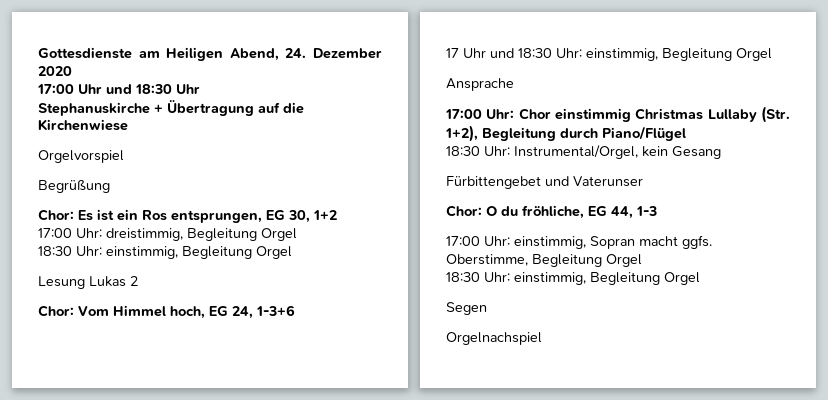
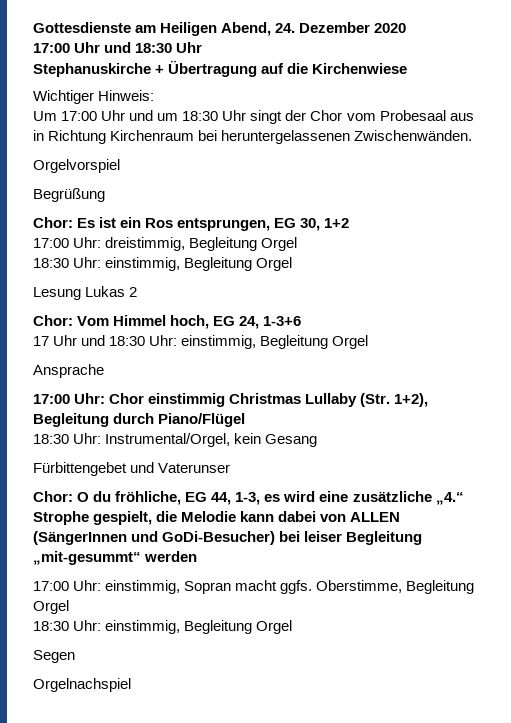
+ Wichtiger Hinweis:
+ Um 17:00 Uhr und um 18:30 Uhr singt der Chor vom Probesaal aus in Richtung Kirchenraum bei heruntergelassenen Zwischenwänden.
- Chor: O du fröhliche, EG 44, 1-3
+ Chor: O du fröhliche, EG 44, 1-3, es wird eine zusätzliche „4.“ Strophe gespielt, die Melodie kann dabei von ALLEN (SängerInnen und GoDi-Besucher) bei leiser Begleitung „mit-gesummt“ werden

